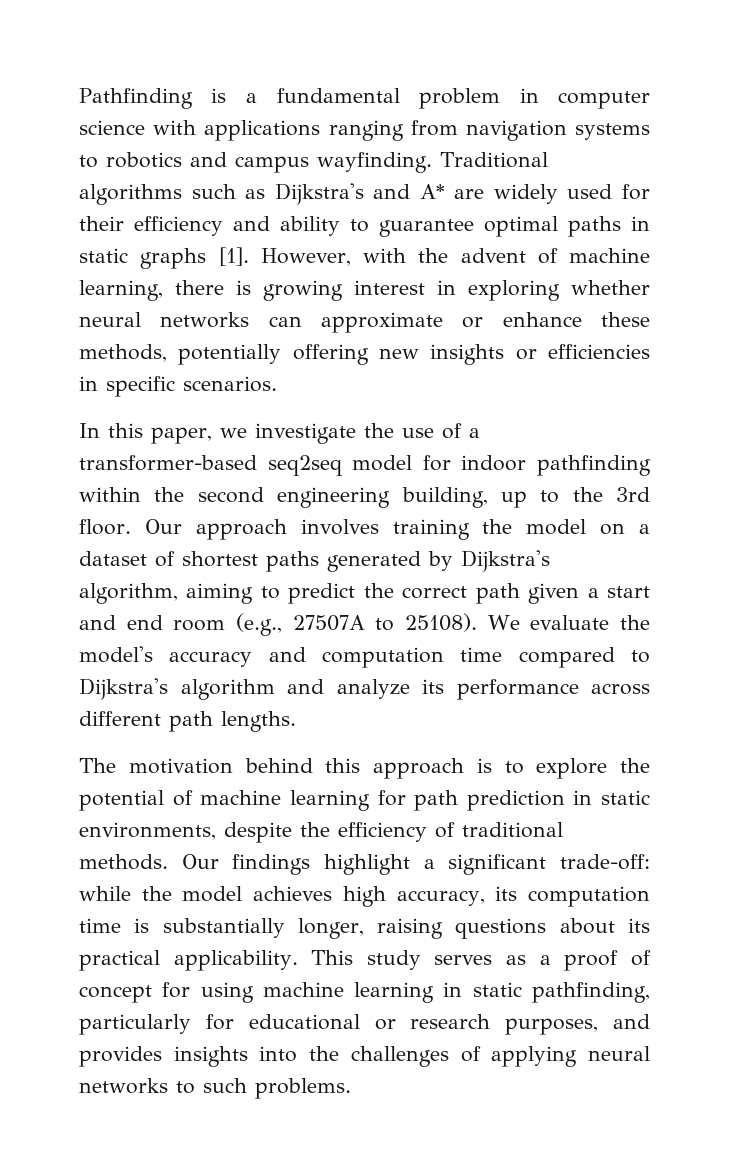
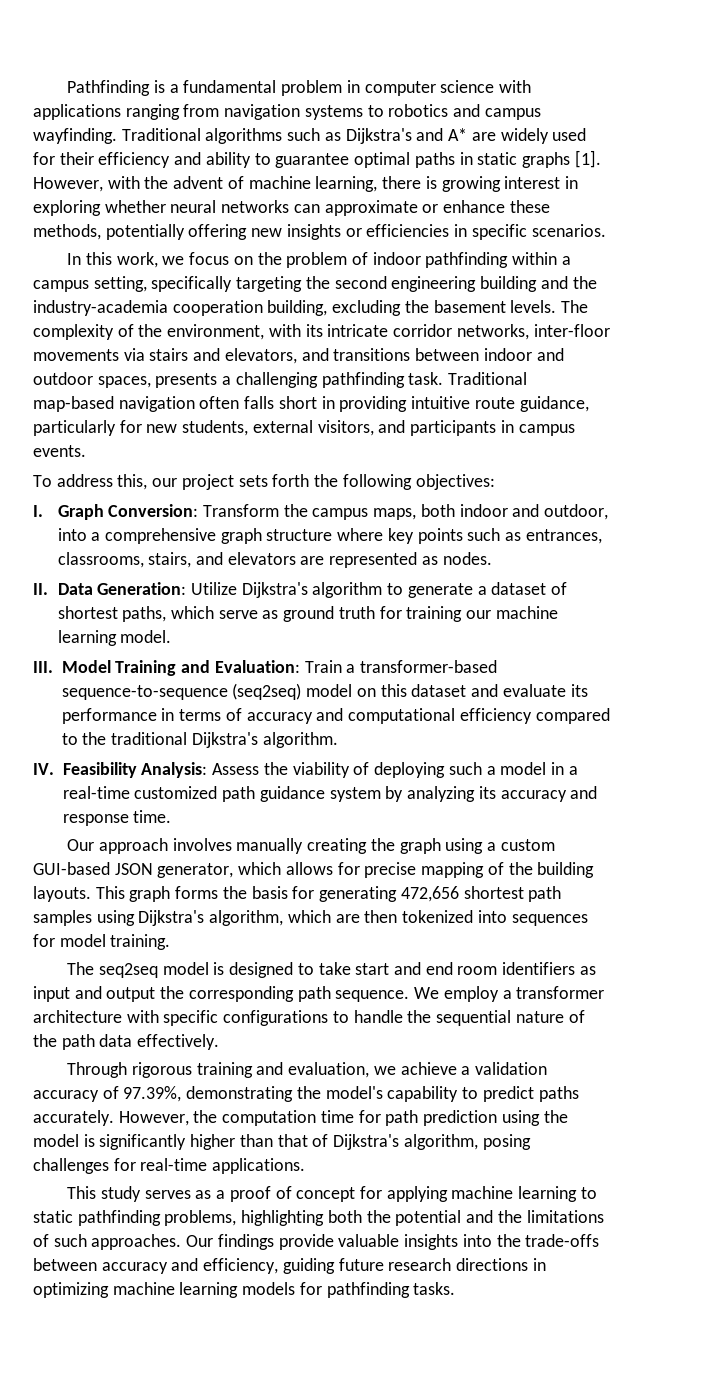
- In this paper, we investigate the use of a transformer-based seq2seq model for indoor pathfinding within the second engineering building, up to the 3rd floor. Our approach involves training the model on a dataset of shortest paths generated by Dijkstra's algorithm, aiming to predict the correct path given a start and end room (e.g., 27507A to 25108). We evaluate the model's accuracy and computation time compared to Dijkstra's algorithm and analyze its performance across different path lengths.
- The motivation behind this approach is to explore the potential of machine learning for path prediction in static environments, despite the efficiency of traditional methods. Our findings highlight a significant trade-off: while the model achieves high accuracy, its computation time is substantially longer, raising questions about its practical applicability. This study serves as a proof of concept for using machine learning in static pathfinding, particularly for educational or research purposes, and provides insights into the challenges of applying neural networks to such problems.
+ In this work, we focus on the problem of indoor pathfinding within a campus setting, specifically targeting the second engineering building and the industry-academia cooperation building, excluding the basement levels. The complexity of the environment, with its intricate corridor networks, inter-floor movements via stairs and elevators, and transitions between indoor and outdoor spaces, presents a challenging pathfinding task. Traditional map-based navigation often falls short in providing intuitive route guidance, particularly for new students, external visitors, and participants in campus events.
+ To address this, our project sets forth the following objectives:
+ I. Graph Conversion: Transform the campus maps, both indoor and outdoor, into a comprehensive graph structure where key points such as entrances, classrooms, stairs, and elevators are represented as nodes.
+ II. Data Generation: Utilize Dijkstra's algorithm to generate a dataset of shortest paths, which serve as ground truth for training our machine learning model.
+ III. Model Training and Evaluation: Train a transformer-based sequence-to-sequence (seq2seq) model on this dataset and evaluate its performance in terms of accuracy and computational efficiency compared to the traditional Dijkstra's algorithm.
+ IV. Feasibility Analysis: Assess the viability of deploying such a model in a real-time customized path guidance system by analyzing its accuracy and response time.
+ Our approach involves manually creating the graph using a custom GUI-based JSON generator, which allows for precise mapping of the building layouts. This graph forms the basis for generating 472,656 shortest path samples using Dijkstra's algorithm, which are then tokenized into sequences for model training.
+ The seq2seq model is designed to take start and end room identifiers as input and output the corresponding path sequence. We employ a transformer architecture with specific configurations to handle the sequential nature of the path data effectively.
+ Through rigorous training and evaluation, we achieve a validation accuracy of 97.39%, demonstrating the model's capability to predict paths accurately. However, the computation time for path prediction using the model is significantly higher than that of Dijkstra's algorithm, posing challenges for real-time applications.
+ This study serves as a proof of concept for applying machine learning to static pathfinding problems, highlighting both the potential and the limitations of such approaches. Our findings provide valuable insights into the trade-offs between accuracy and efficiency, guiding future research directions in optimizing machine learning models for pathfinding tasks.

